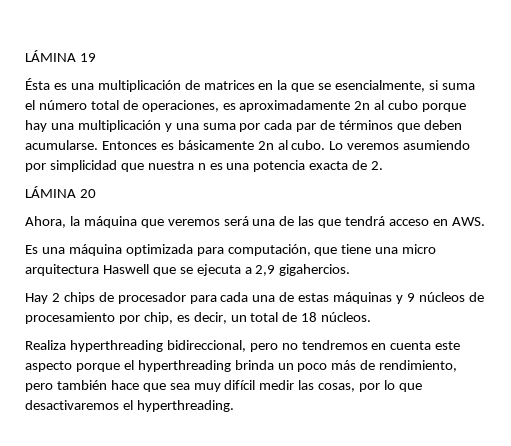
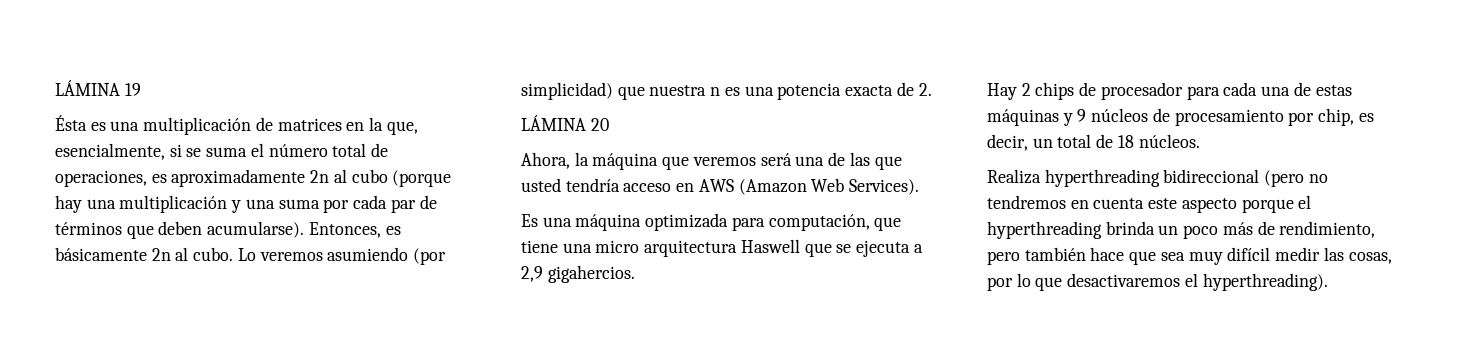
- Ésta es una multiplicación de matrices en la que se esencialmente, si suma el número total de operaciones, es aproximadamente 2n al cubo porque hay una multiplicación y una suma por cada par de términos que deben acumularse. Entonces es básicamente 2n al cubo.
+ Ésta es una multiplicación de matrices en la que, esencialmente, si se suma el número total de operaciones, es aproximadamente 2n al cubo (porque hay una multiplicación y una suma por cada par de términos que deben acumularse). Entonces, es básicamente 2n al cubo.
- Lo veremos asumiendo por simplicidad que nuestra n es una potencia exacta de 2.
+ Lo veremos asumiendo (por simplicidad) que nuestra n es una potencia exacta de 2.
- Ahora, la máquina que veremos será una de las que tendrá acceso en AWS.
+ Ahora, la máquina que veremos será una de las que usted tendría acceso en AWS (Amazon Web Services).
- Realiza hyperthreading bidireccional, pero no tendremos en cuenta este aspecto porque el hyperthreading brinda un poco más de rendimiento, pero también hace que sea muy difícil medir las cosas, por lo que desactivaremos el hyperthreading.
+ Realiza hyperthreading bidireccional (pero no tendremos en cuenta este aspecto porque el hyperthreading brinda un poco más de rendimiento, pero también hace que sea muy difícil medir las cosas, por lo que desactivaremos el hyperthreading).

